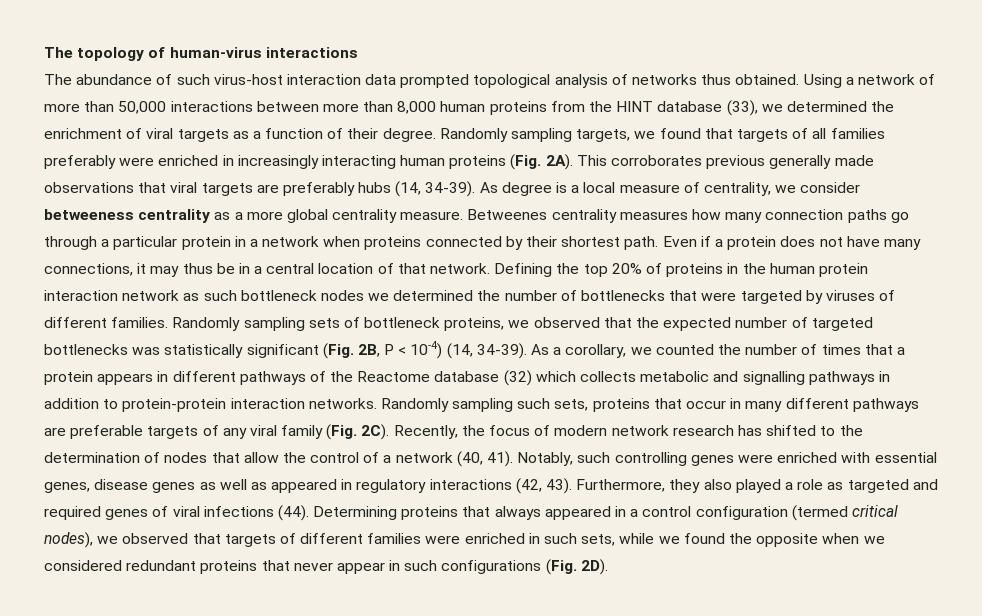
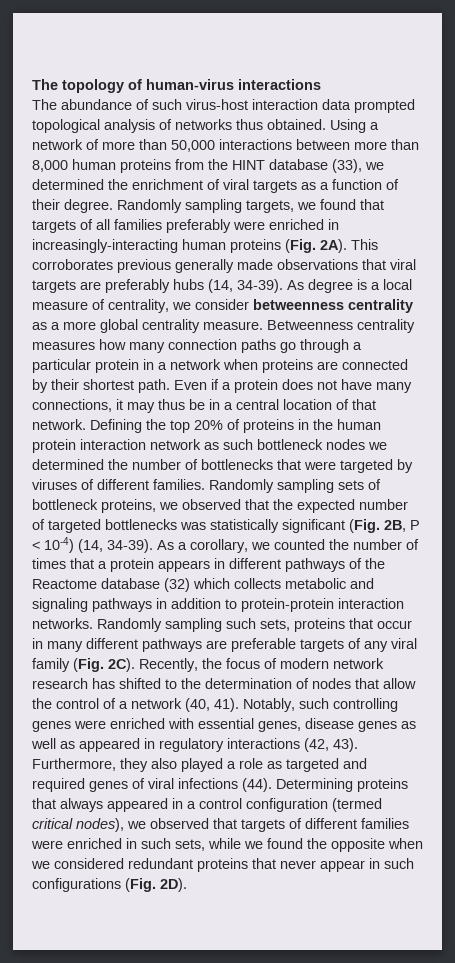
- Randomly sampling targets, we found that targets of all families preferably were enriched in increasingly interacting human proteins (Fig. 2A).
+ Randomly sampling targets, we found that targets of all families preferably were enriched in increasingly-interacting human proteins (Fig. 2A).
- As degree is a local measure of centrality, we consider betweeness centrality as a more global centrality measure.
+ As degree is a local measure of centrality, we consider betweenness centrality as a more global centrality measure.
- Betweenes centrality measures how many connection paths go through a particular protein in a network when proteins connected by their shortest path.
+ Betweenness centrality measures how many connection paths go through a particular protein in a network when proteins are connected by their shortest path.
- As a corollary, we counted the number of times that a protein appears in different pathways of the Reactome database (32) which collects metabolic and signalling pathways in addition to protein-protein interaction networks.
+ As a corollary, we counted the number of times that a protein appears in different pathways of the Reactome database (32) which collects metabolic and signaling pathways in addition to protein-protein interaction networks.

